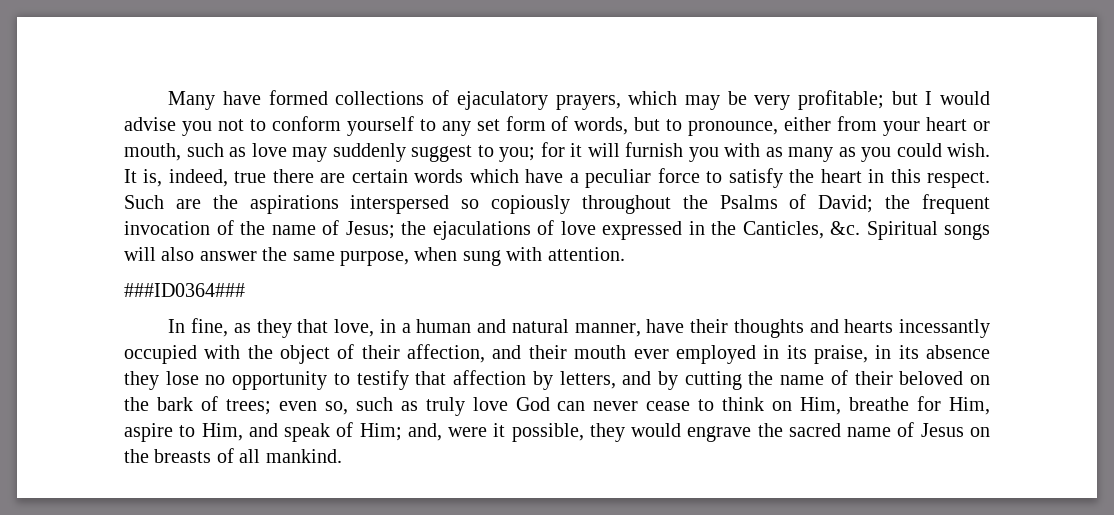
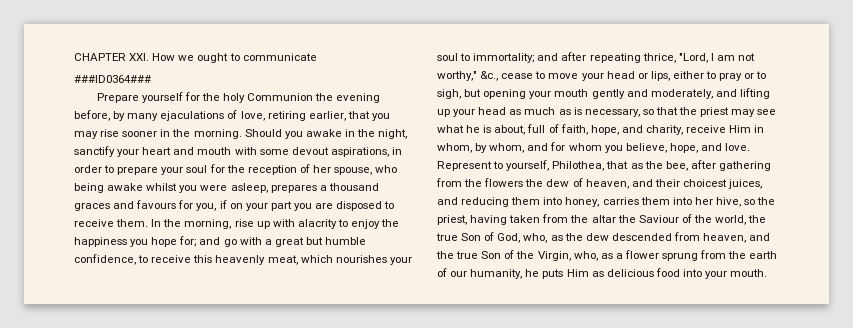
- Many have formed collections of ejaculatory prayers, which may be very profitable; but I would advise you not to conform yourself to any set form of words, but to pronounce, either from your heart or mouth, such as love may suddenly suggest to you; for it will furnish you with as many as you could wish. It is, indeed, true there are certain words which have a peculiar force to satisfy the heart in this respect. Such are the aspirations interspersed so copiously throughout the Psalms of David; the frequent invocation of the name of Jesus; the ejaculations of love expressed in the Canticles, &c. Spiritual songs will also answer the same purpose, when sung with attention.
+ CHAPTER XXI. How we ought to communicate
  ###ID0364###
- In fine, as they that love, in a human and natural manner, have their thoughts and hearts incessantly occupied with the object of their affection, and their mouth ever employed in its praise, in its absence they lose no opportunity to testify that affection by letters, and by cutting the name of their beloved on the bark of trees; even so, such as truly love God can never cease to think on Him, breathe for Him, aspire to Him, and speak of Him; and, were it possible, they would engrave the sacred name of Jesus on the breasts of all mankind.
+ Prepare yourself for the holy Communion the evening before, by many ejaculations of love, retiring earlier, that you may rise sooner in the morning. Should you awake in the night, sanctify your heart and mouth with some devout aspirations, in order to prepare your soul for the reception of her spouse, who being awake whilst you were asleep, prepares a thousand graces and favours for you, if on your part you are disposed to receive them. In the morning, rise up with alacrity to enjoy the happiness you hope for; and go with a great but humble confidence, to receive this heavenly meat, which nourishes your soul to immortality; and after repeating thrice, "Lord, I am not worthy," &c., cease to move your head or lips, either to pray or to sigh, but opening your mouth gently and moderately, and lifting up your head as much as is necessary, so that the priest may see what he is about, full of faith, hope, and charity, receive Him in whom, by whom, and for whom you believe, hope, and love. Represent to yourself, Philothea, that as the bee, after gathering from the flowers the dew of heaven, and their choicest juices, and reducing them into honey, carries them into her hive, so the priest, having taken from the altar the Saviour of the world, the true Son of God, who, as the dew descended from heaven, and the true Son of the Virgin, who, as a flower sprung from the earth of our humanity, he puts Him as delicious food into your mouth.

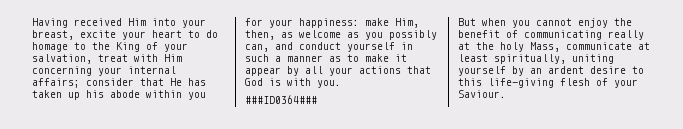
- CHAPTER XXI. How we ought to communicate
+ Having received Him into your breast, excite your heart to do homage to the King of your salvation, treat with Him concerning your internal affairs; consider that He has taken up his abode within you for your happiness: make Him, then, as welcome as you possibly can, and conduct yourself in such a manner as to make it appear by all your actions that God is with you.
  ###ID0364###
- Prepare yourself for the holy Communion the evening before, by many ejaculations of love, retiring earlier, that you may rise sooner in the morning. Should you awake in the night, sanctify your heart and mouth with some devout aspirations, in order to prepare your soul for the reception of her spouse, who being awake whilst you were asleep, prepares a thousand graces and favours for you, if on your part you are disposed to receive them. In the morning, rise up with alacrity to enjoy the happiness you hope for; and go with a great but humble confidence, to receive this heavenly meat, which nourishes your soul to immortality; and after repeating thrice, "Lord, I am not worthy," &c., cease to move your head or lips, either to pray or to sigh, but opening your mouth gently and moderately, and lifting up your head as much as is necessary, so that the priest may see what he is about, full of faith, hope, and charity, receive Him in whom, by whom, and for whom you believe, hope, and love. Represent to yourself, Philothea, that as the bee, after gathering from the flowers the dew of heaven, and their choicest juices, and reducing them into honey, carries them into her hive, so the priest, having taken from the altar the Saviour of the world, the true Son of God, who, as the dew descended from heaven, and the true Son of the Virgin, who, as a flower sprung from the earth of our humanity, he puts Him as delicious food into your mouth.
+ But when you cannot enjoy the benefit of communicating really at the holy Mass, communicate at least spiritually, uniting yourself by an ardent desire to this life-giving flesh of your Saviour.

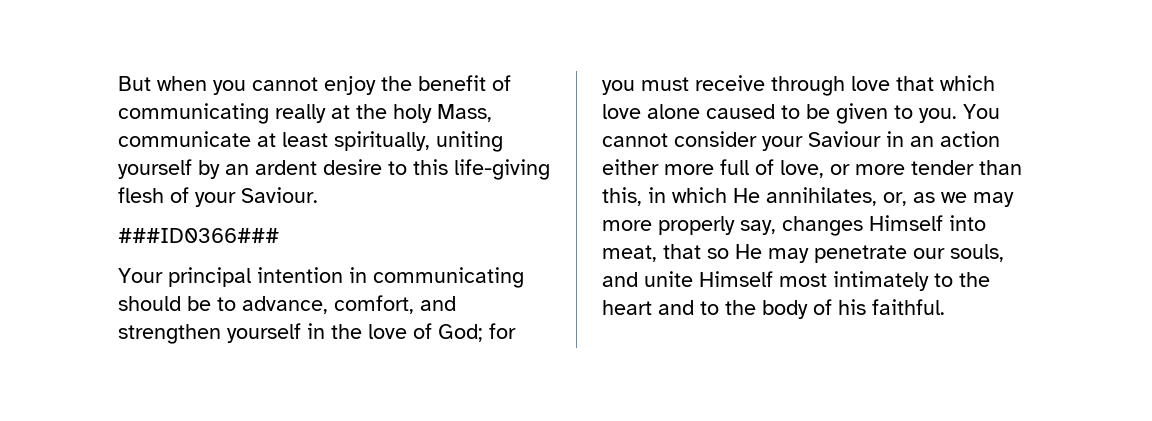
- Having received Him into your breast, excite your heart to do homage to the King of your salvation, treat with Him concerning your internal affairs; consider that He has taken up his abode within you for your happiness: make Him, then, as welcome as you possibly can, and conduct yourself in such a manner as to make it appear by all your actions that God is with you.
- ###ID0364###
+ ###ID0366###
+ Your principal intention in communicating should be to advance, comfort, and strengthen yourself in the love of God; for you must receive through love that which love alone caused to be given to you. You cannot consider your Saviour in an action either more full of love, or more tender than this, in which He annihilates, or, as we may more properly say, changes Himself into meat, that so He may penetrate our souls, and unite Himself most intimately to the heart and to the body of his faithful.

